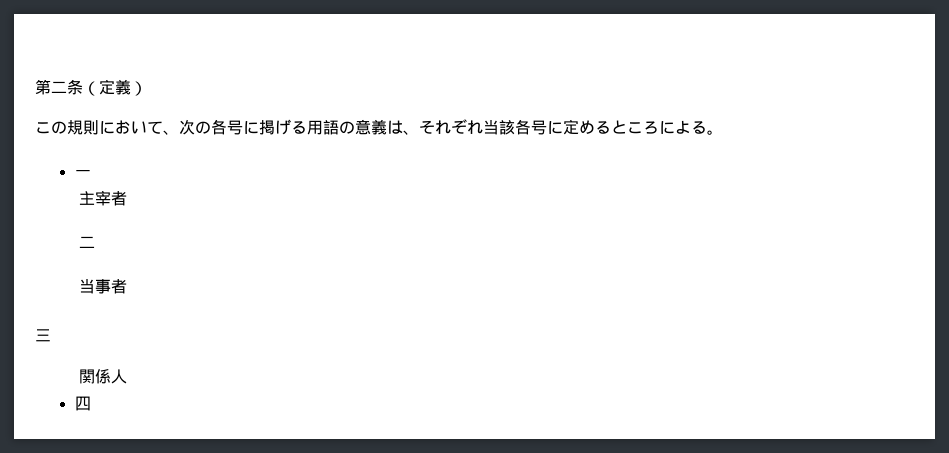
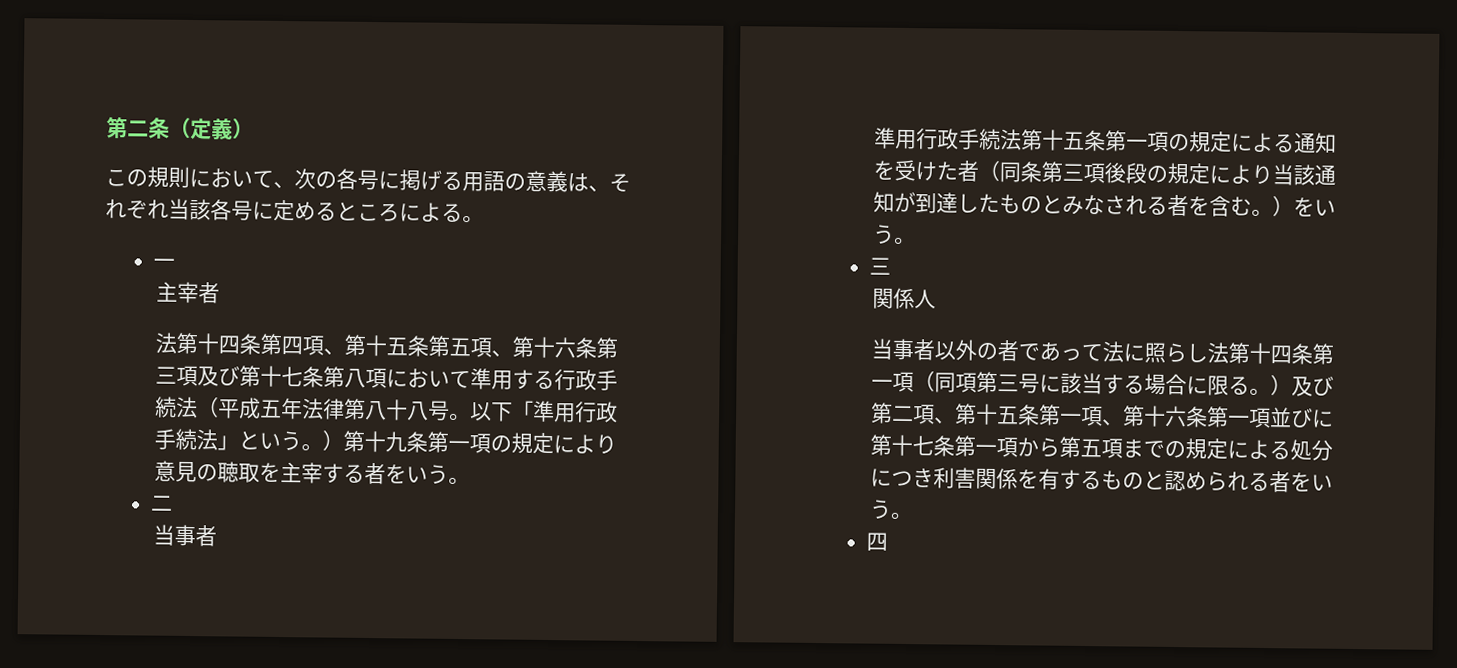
  主宰者
+ 法第十四条第四項、第十五条第五項、第十六条第三項及び第十七条第八項において準用する行政手続法（平成五年法律第八十八号。以下「準用行政手続法」という。）第十九条第一項の規定により意見の聴取を主宰する者をいう。
  二
  当事者
+ 準用行政手続法第十五条第一項の規定による通知を受けた者（同条第三項後段の規定により当該通知が到達したものとみなされる者を含む。）をいう。
  三
  関係人
+ 当事者以外の者であって法に照らし法第十四条第一項（同項第三号に該当する場合に限る。）及び第二項、第十五条第一項、第十六条第一項並びに第十七条第一項から第五項までの規定による処分につき利害関係を有するものと認められる者をいう。

